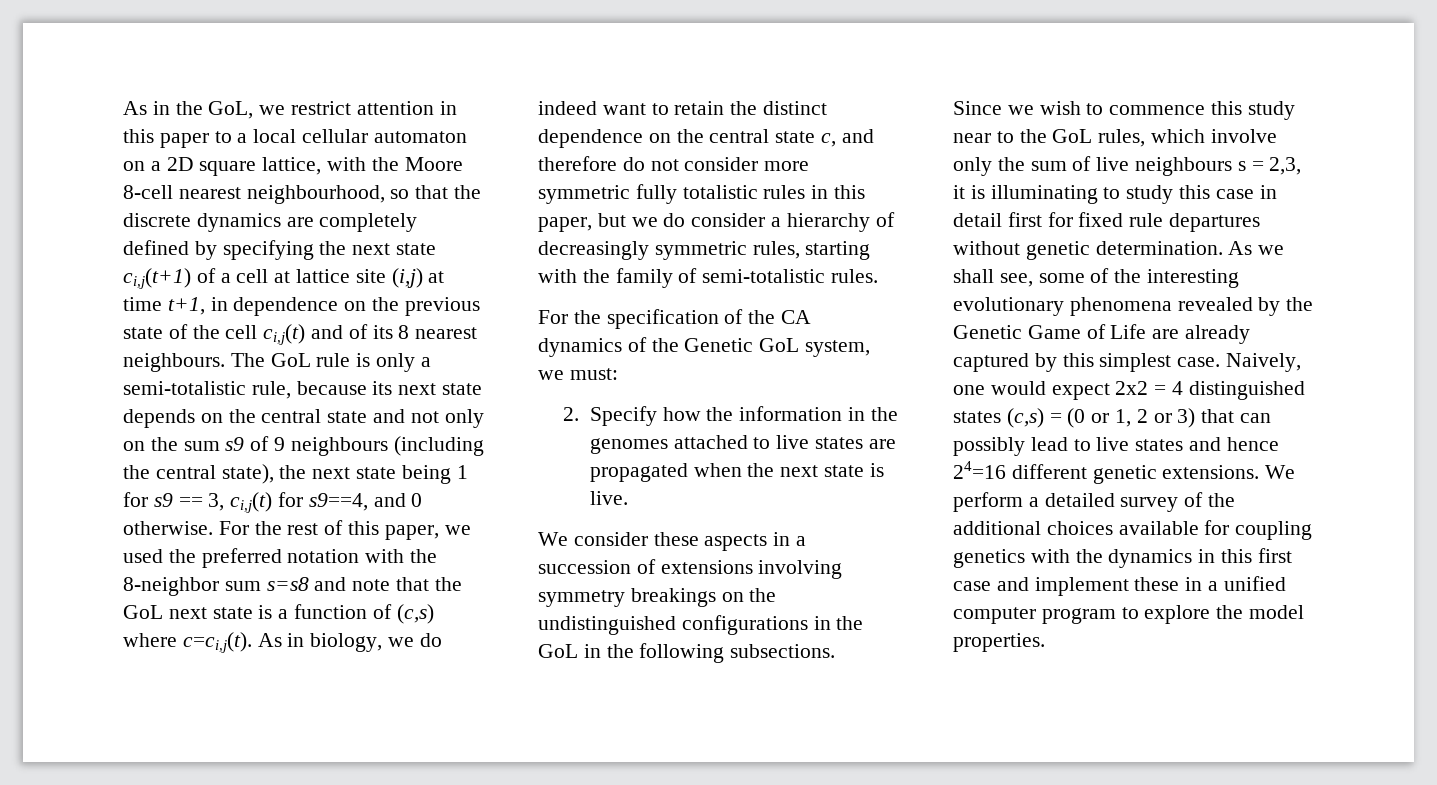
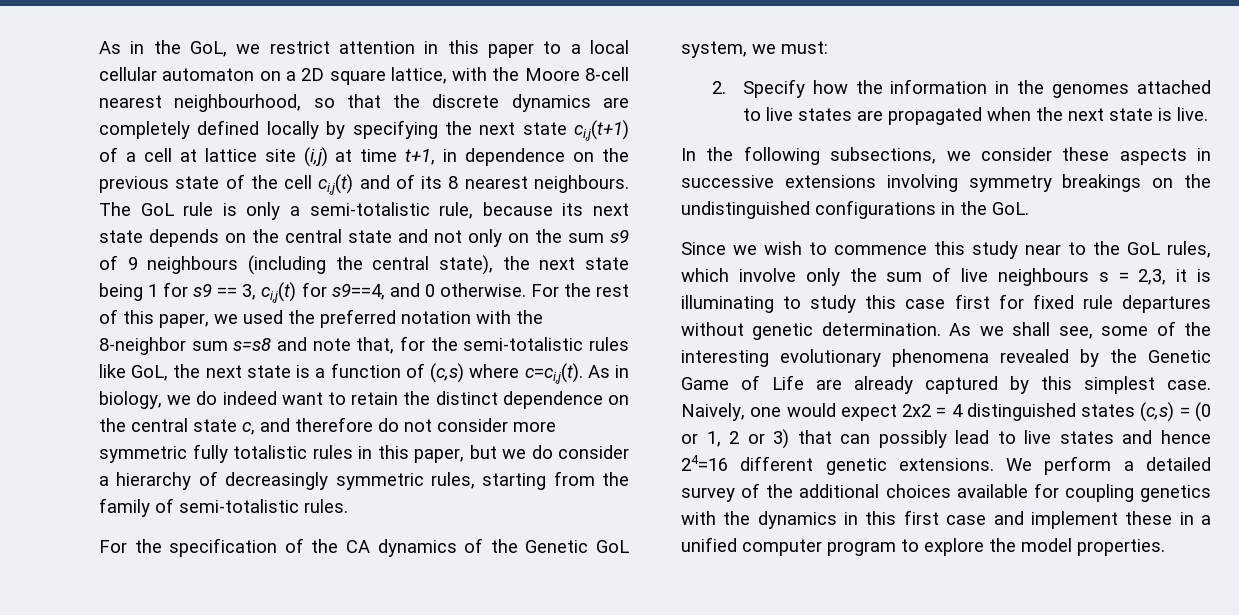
- As in the GoL, we restrict attention in this paper to a local cellular automaton on a 2D square lattice, with the Moore 8-cell nearest neighbourhood, so that the discrete dynamics are completely defined by specifying the next state ci,j(t+1) of a cell at lattice site (i,j) at time t+1, in dependence on the previous state of the cell ci,j(t) and of its 8 nearest neighbours.
+ As in the GoL, we restrict attention in this paper to a local cellular automaton on a 2D square lattice, with the Moore 8-cell nearest neighbourhood, so that the discrete dynamics are completely defined locally by specifying the next state ci,j(t+1) of a cell at lattice site (i,j) at time t+1, in dependence on the previous state of the cell ci,j(t) and of its 8 nearest neighbours.
- For the rest of this paper, we used the preferred notation with the 8-neighbor sum s=s8 and note that the GoL next state is a function of (c,s) where c=ci,j(t).
+ For the rest of this paper, we used the preferred notation with the 8-neighbor sum s=s8 and note that, for the semi-totalistic rules like GoL, the next state is a function of (c,s) where c=ci,j(t).
- As in biology, we do indeed want to retain the distinct dependence on the central state c, and therefore do not consider more symmetric fully totalistic rules in this paper, but we do consider a hierarchy of decreasingly symmetric rules, starting with the family of semi-totalistic rules.
+ As in biology, we do indeed want to retain the distinct dependence on the central state c, and therefore do not consider more symmetric fully totalistic rules in this paper, but we do consider a hierarchy of decreasingly symmetric rules, starting from the family of semi-totalistic rules.
- We consider these aspects in a succession of extensions involving symmetry breakings on the undistinguished configurations in the GoL in the following subsections.
+ In the following subsections, we consider these aspects in successive extensions involving symmetry breakings on the undistinguished configurations in the GoL.
- Since we wish to commence this study near to the GoL rules, which involve only the sum of live neighbours s = 2,3, it is illuminating to study this case in detail first for fixed rule departures without genetic determination.
+ Since we wish to commence this study near to the GoL rules, which involve only the sum of live neighbours s = 2,3, it is illuminating to study this case first for fixed rule departures without genetic determination.

